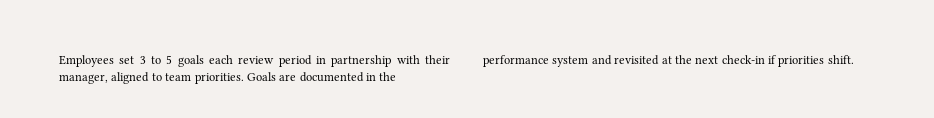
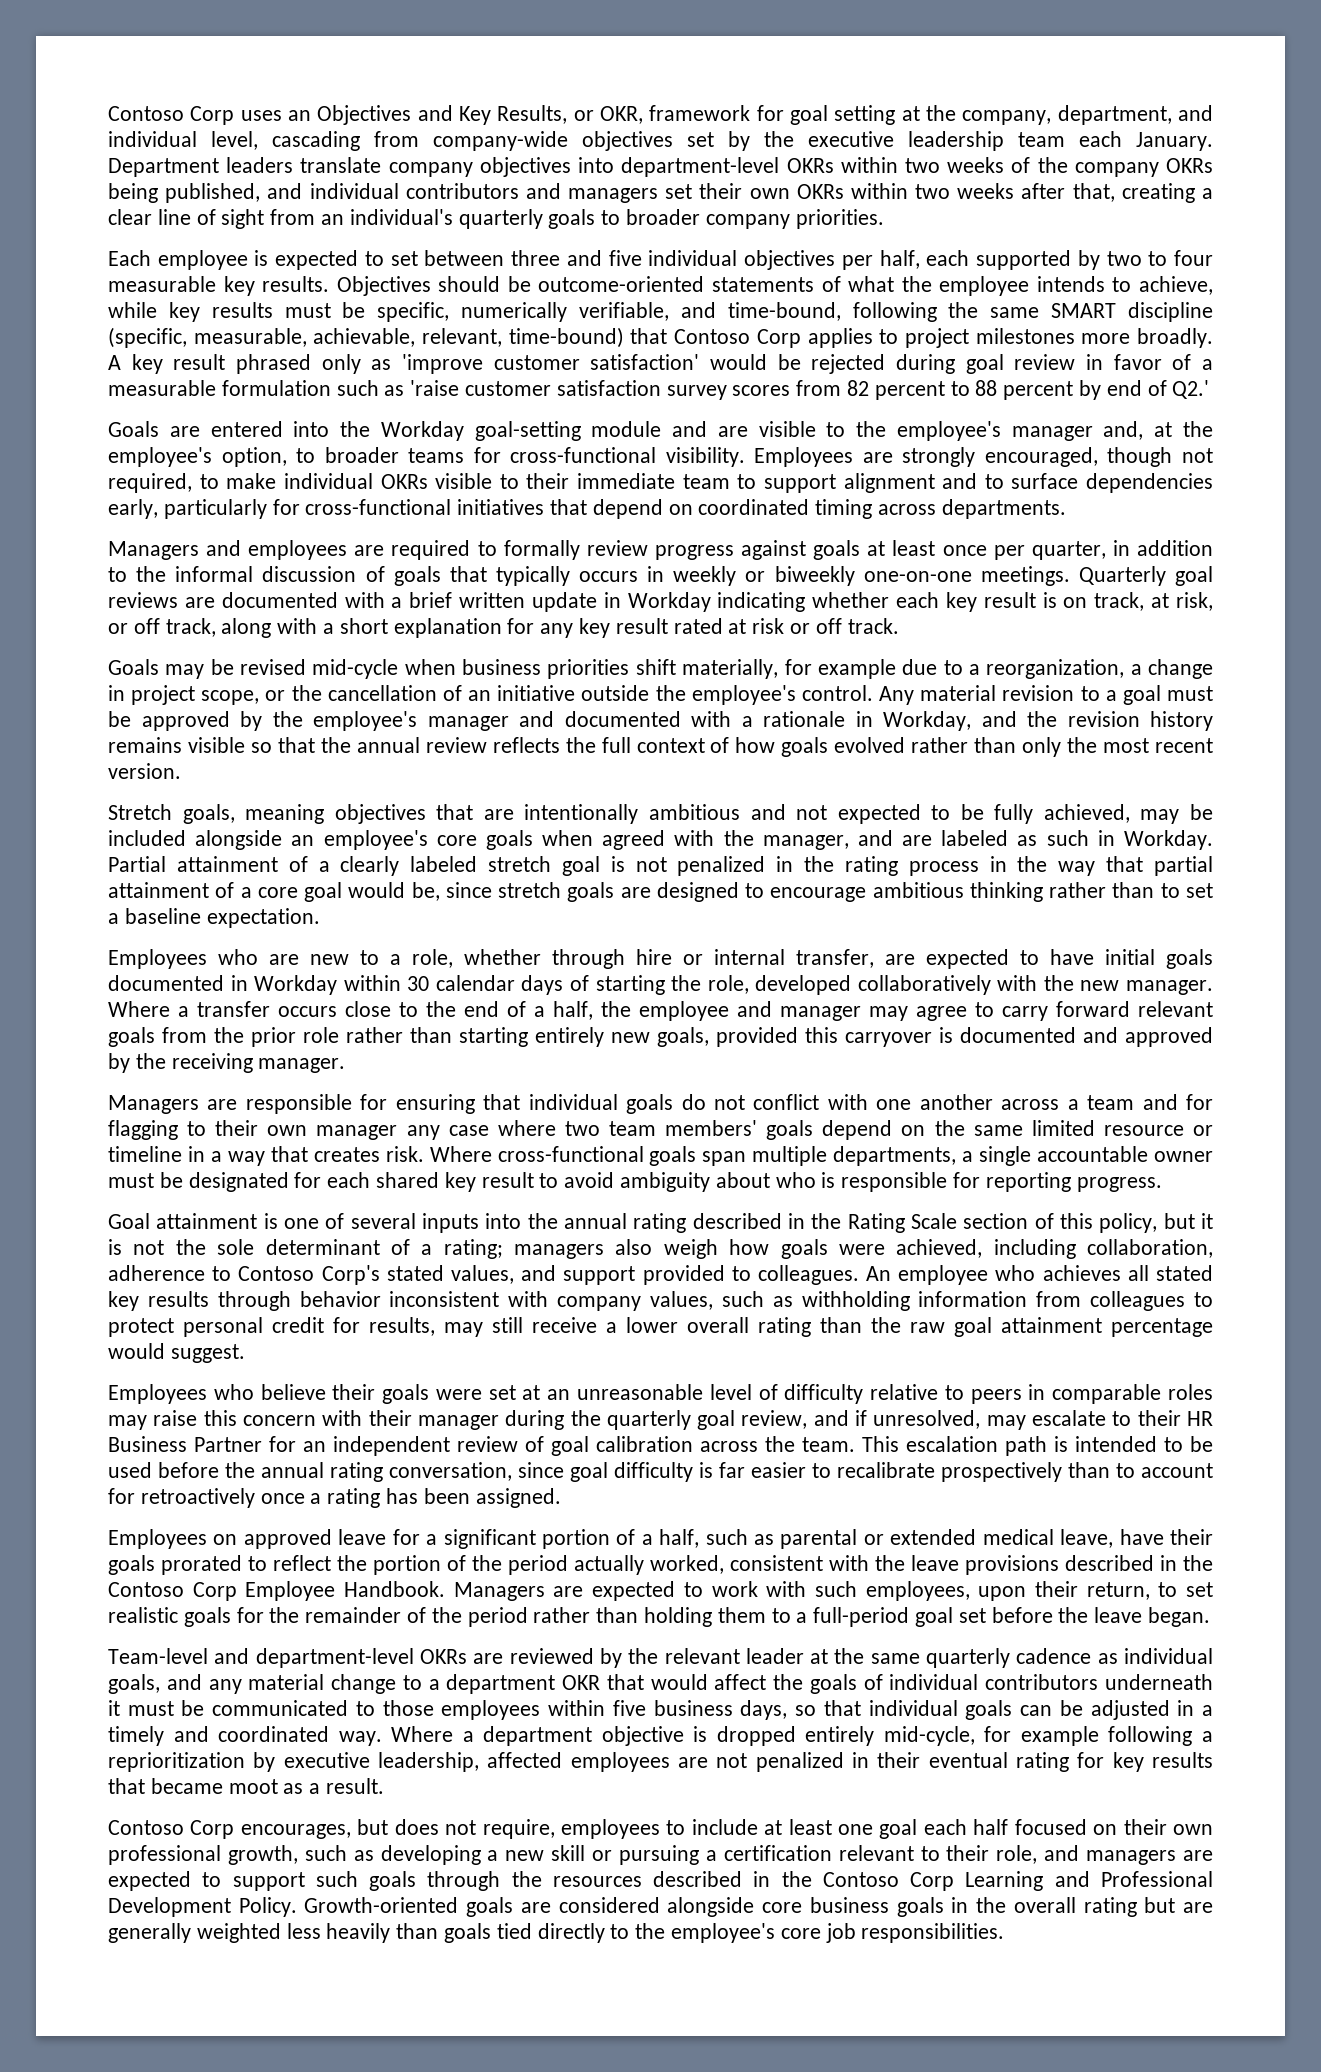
- Employees set 3 to 5 goals each review period in partnership with their manager, aligned to team priorities. Goals are documented in the performance system and revisited at the next check-in if priorities shift.
+ Contoso Corp uses an Objectives and Key Results, or OKR, framework for goal setting at the company, department, and individual level, cascading from company-wide objectives set by the executive leadership team each January. Department leaders translate company objectives into department-level OKRs within two weeks of the company OKRs being published, and individual contributors and managers set their own OKRs within two weeks after that, creating a clear line of sight from an individual's quarterly goals to broader company priorities.
+ Each employee is expected to set between three and five individual objectives per half, each supported by two to four measurable key results. Objectives should be outcome-oriented statements of what the employee intends to achieve, while key results must be specific, numerically verifiable, and time-bound, following the same SMART discipline (specific, measurable, achievable, relevant, time-bound) that Contoso Corp applies to project milestones more broadly. A key result phrased only as 'improve customer satisfaction' would be rejected during goal review in favor of a measurable formulation such as 'raise customer satisfaction survey scores from 82 percent to 88 percent by end of Q2.'
+ Goals are entered into the Workday goal-setting module and are visible to the employee's manager and, at the employee's option, to broader teams for cross-functional visibility. Employees are strongly encouraged, though not required, to make individual OKRs visible to their immediate team to support alignment and to surface dependencies early, particularly for cross-functional initiatives that depend on coordinated timing across departments.
+ Managers and employees are required to formally review progress against goals at least once per quarter, in addition to the informal discussion of goals that typically occurs in weekly or biweekly one-on-one meetings. Quarterly goal reviews are documented with a brief written update in Workday indicating whether each key result is on track, at risk, or off track, along with a short explanation for any key result rated at risk or off track.
+ Goals may be revised mid-cycle when business priorities shift materially, for example due to a reorganization, a change in project scope, or the cancellation of an initiative outside the employee's control. Any material revision to a goal must be approved by the employee's manager and documented with a rationale in Workday, and the revision history remains visible so that the annual review reflects the full context of how goals evolved rather than only the most recent version.
+ Stretch goals, meaning objectives that are intentionally ambitious and not expected to be fully achieved, may be included alongside an employee's core goals when agreed with the manager, and are labeled as such in Workday. Partial attainment of a clearly labeled stretch goal is not penalized in the rating process in the way that partial attainment of a core goal would be, since stretch goals are designed to encourage ambitious thinking rather than to set a baseline expectation.
+ Employees who are new to a role, whether through hire or internal transfer, are expected to have initial goals documented in Workday within 30 calendar days of starting the role, developed collaboratively with the new manager. Where a transfer occurs close to the end of a half, the employee and manager may agree to carry forward relevant goals from the prior role rather than starting entirely new goals, provided this carryover is documented and approved by the receiving manager.
+ Managers are responsible for ensuring that individual goals do not conflict with one another across a team and for flagging to their own manager any case where two team members' goals depend on the same limited resource or timeline in a way that creates risk. Where cross-functional goals span multiple departments, a single accountable owner must be designated for each shared key result to avoid ambiguity about who is responsible for reporting progress.
+ Goal attainment is one of several inputs into the annual rating described in the Rating Scale section of this policy, but it is not the sole determinant of a rating; managers also weigh how goals were achieved, including collaboration, adherence to Contoso Corp's stated values, and support provided to colleagues. An employee who achieves all stated key results through behavior inconsistent with company values, such as withholding information from colleagues to protect personal credit for results, may still receive a lower overall rating than the raw goal attainment percentage would suggest.
+ Employees who believe their goals were set at an unreasonable level of difficulty relative to peers in comparable roles may raise this concern with their manager during the quarterly goal review, and if unresolved, may escalate to their HR Business Partner for an independent review of goal calibration across the team. This escalation path is intended to be used before the annual rating conversation, since goal difficulty is far easier to recalibrate prospectively than to account for retroactively once a rating has been assigned.
+ Employees on approved leave for a significant portion of a half, such as parental or extended medical leave, have their goals prorated to reflect the portion of the period actually worked, consistent with the leave provisions described in the Contoso Corp Employee Handbook. Managers are expected to work with such employees, upon their return, to set realistic goals for the remainder of the period rather than holding them to a full-period goal set before the leave began.
+ Team-level and department-level OKRs are reviewed by the relevant leader at the same quarterly cadence as individual goals, and any material change to a department OKR that would affect the goals of individual contributors underneath it must be communicated to those employees within five business days, so that individual goals can be adjusted in a timely and coordinated way. Where a department objective is dropped entirely mid-cycle, for example following a reprioritization by executive leadership, affected employees are not penalized in their eventual rating for key results that became moot as a result.
+ Contoso Corp encourages, but does not require, employees to include at least one goal each half focused on their own professional growth, such as developing a new skill or pursuing a certification relevant to their role, and managers are expected to support such goals through the resources described in the Contoso Corp Learning and Professional Development Policy. Growth-oriented goals are considered alongside core business goals in the overall rating but are generally weighted less heavily than goals tied directly to the employee's core job responsibilities.

